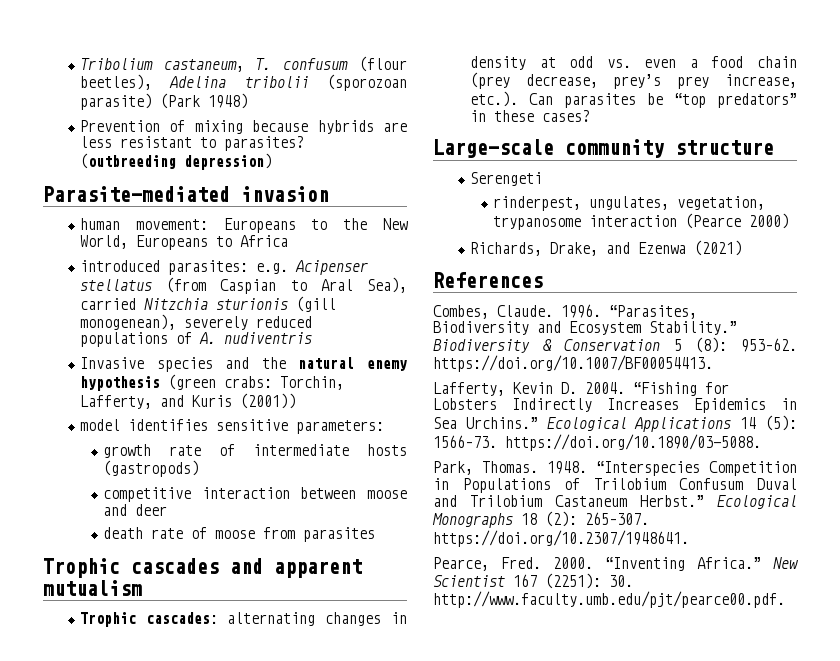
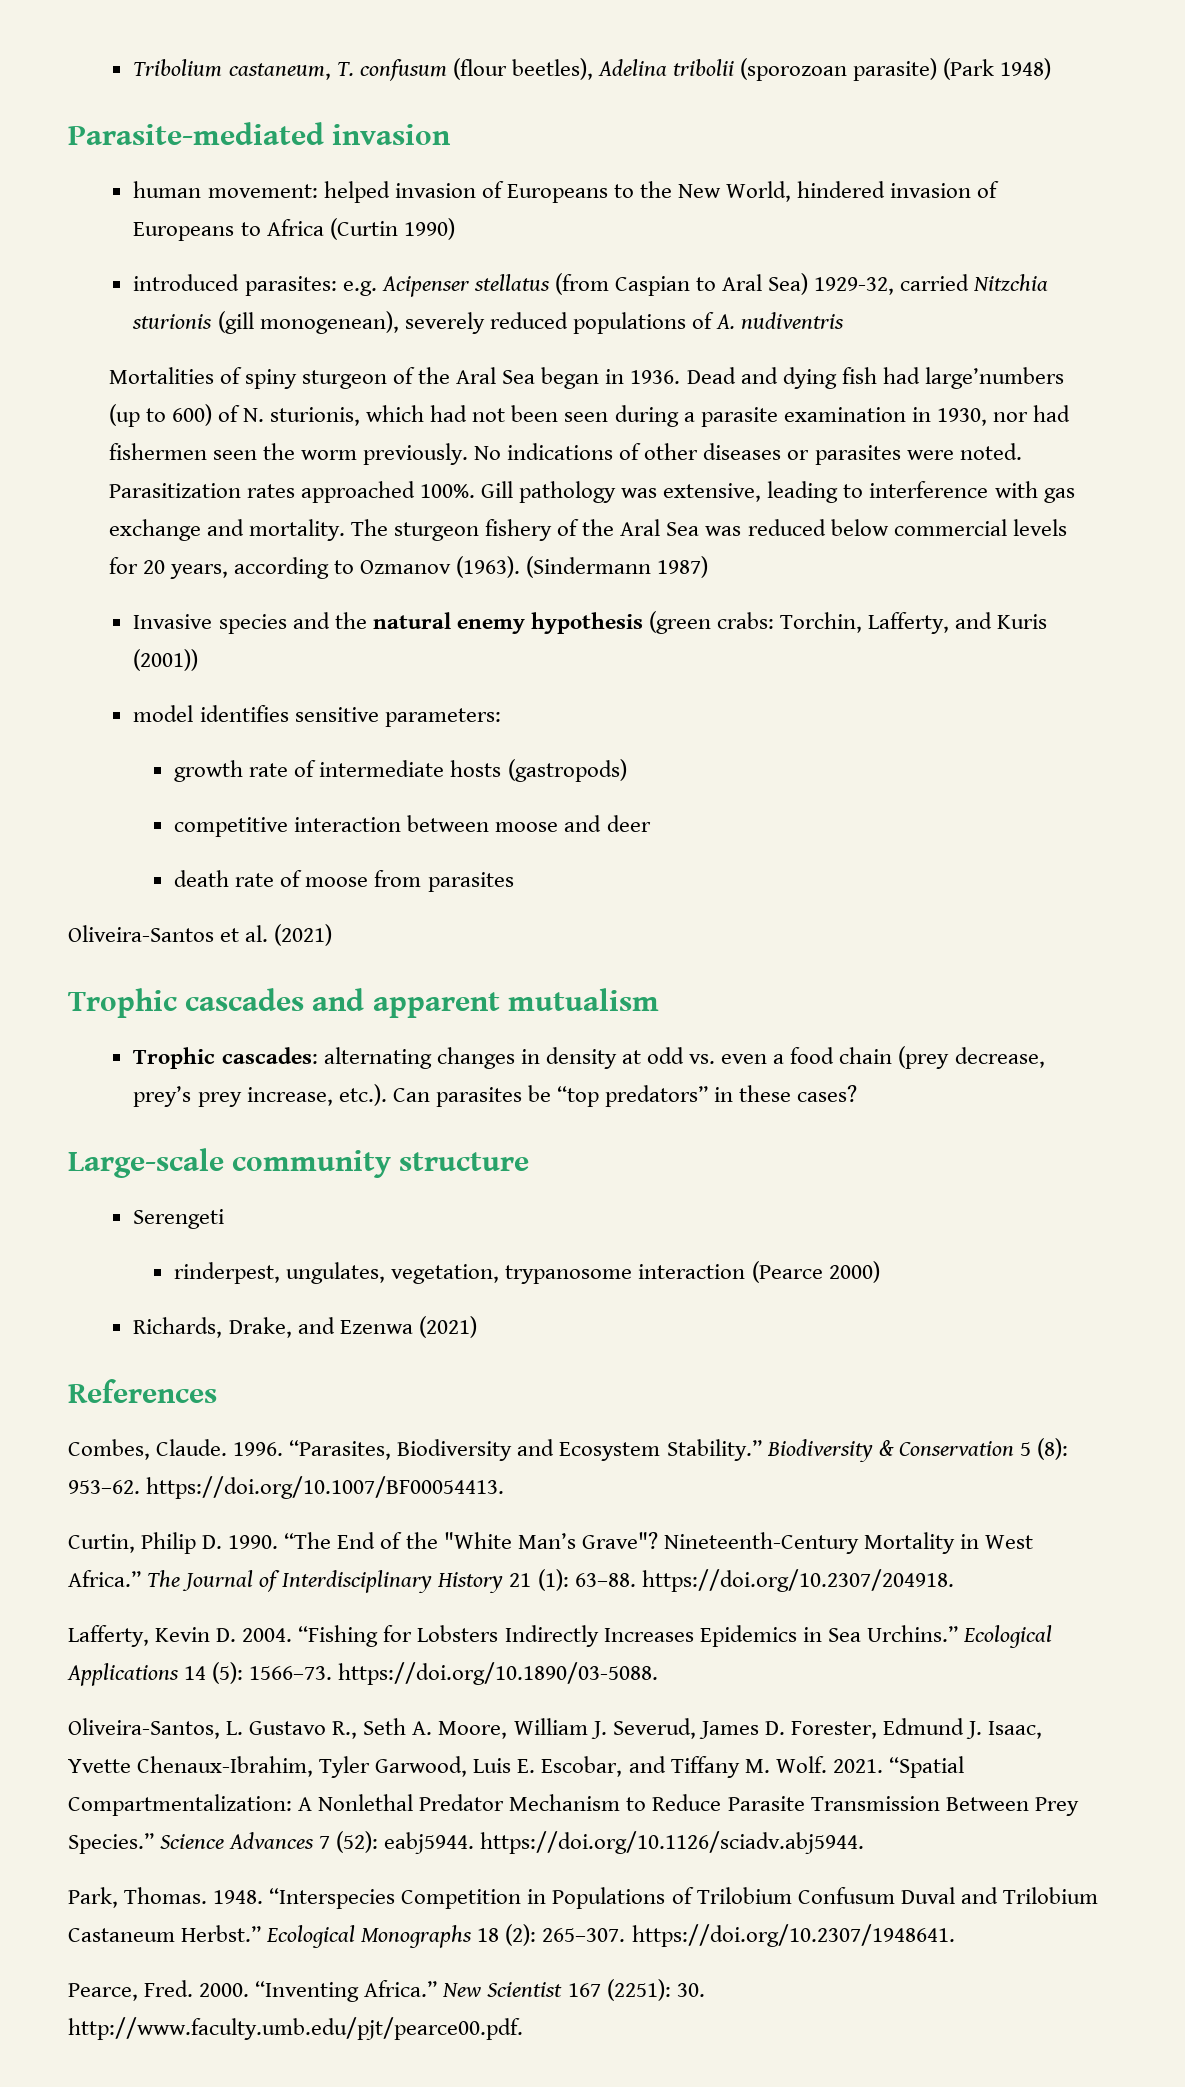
- Prevention of mixing because hybrids are less resistant to parasites? (outbreeding depression)
- human movement: Europeans to the New World, Europeans to Africa
+ human movement: helped invasion of Europeans to the New World, hindered invasion of Europeans to Africa (Curtin 1990)
- introduced parasites: e.g. Acipenser stellatus (from Caspian to Aral Sea), carried Nitzchia sturionis (gill monogenean), severely reduced populations of A. nudiventris
+ introduced parasites: e.g. Acipenser stellatus (from Caspian to Aral Sea) 1929-32, carried Nitzchia sturionis (gill monogenean), severely reduced populations of A. nudiventris
+ Mortalities of spiny sturgeon of the Aral Sea began in 1936. Dead and dying fish had large’numbers (up to 600) of N. sturionis, which had not been seen during a parasite examination in 1930, nor had fishermen seen the worm previously. No indications of other diseases or parasites were noted. Parasitization rates approached 100%. Gill pathology was extensive, leading to interference with gas exchange and mortality. The sturgeon fishery of the Aral Sea was reduced below commercial levels for 20 years, according to Ozmanov (1963). (Sindermann 1987)
+ Oliveira-Santos et al. (2021)
+ Curtin, Philip D. 1990. “The End of the "White Man’s Grave"? Nineteenth-Century Mortality in West Africa.” The Journal of Interdisciplinary History 21 (1): 63–88. https://doi.org/10.2307/204918.
+ Oliveira-Santos, L. Gustavo R., Seth A. Moore, William J. Severud, James D. Forester, Edmund J. Isaac, Yvette Chenaux-Ibrahim, Tyler Garwood, Luis E. Escobar, and Tiffany M. Wolf. 2021. “Spatial Compartmentalization: A Nonlethal Predator Mechanism to Reduce Parasite Transmission Between Prey Species.” Science Advances 7 (52): eabj5944. https://doi.org/10.1126/sciadv.abj5944.

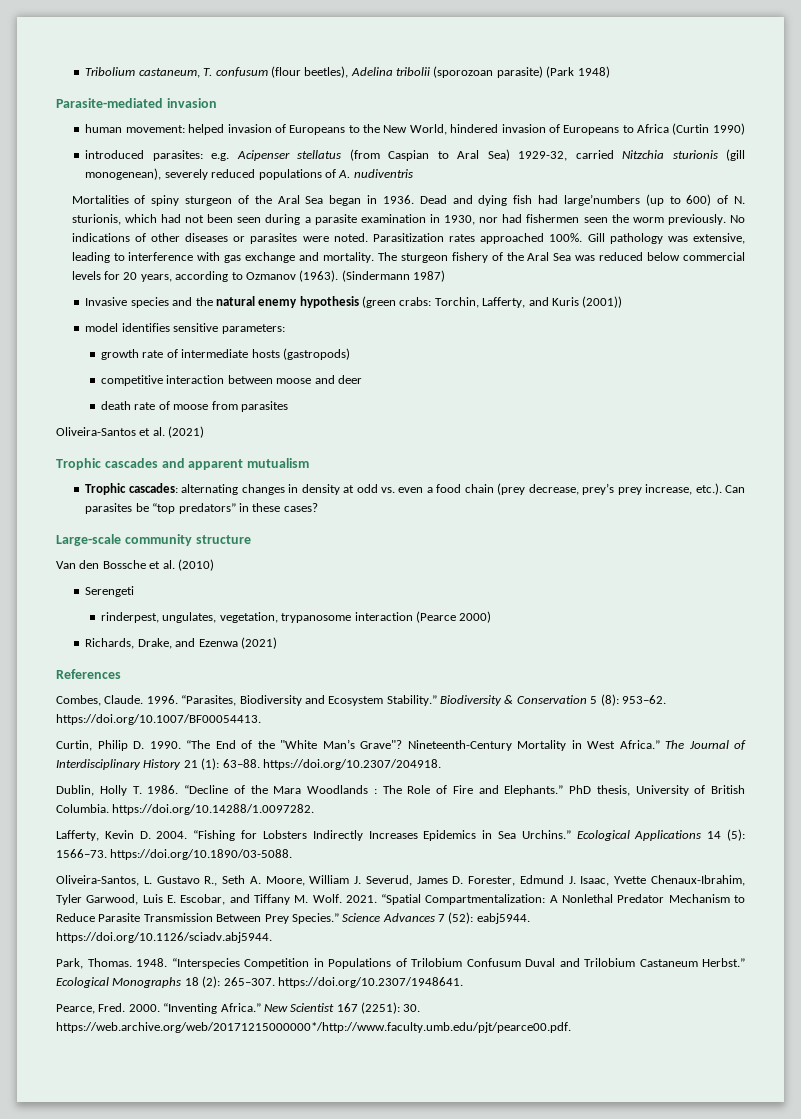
+ Van den Bossche et al. (2010)
+ Dublin, Holly T. 1986. “Decline of the Mara Woodlands : The Role of Fire and Elephants.” PhD thesis, University of British Columbia. https://doi.org/10.14288/1.0097282.
- New Scientist 167 (2251): 30. http://www.faculty.umb.edu/pjt/pearce00.pdf.
+ New Scientist 167 (2251): 30. https://web.archive.org/web/20171215000000*/http://www.faculty.umb.edu/pjt/pearce00.pdf.

